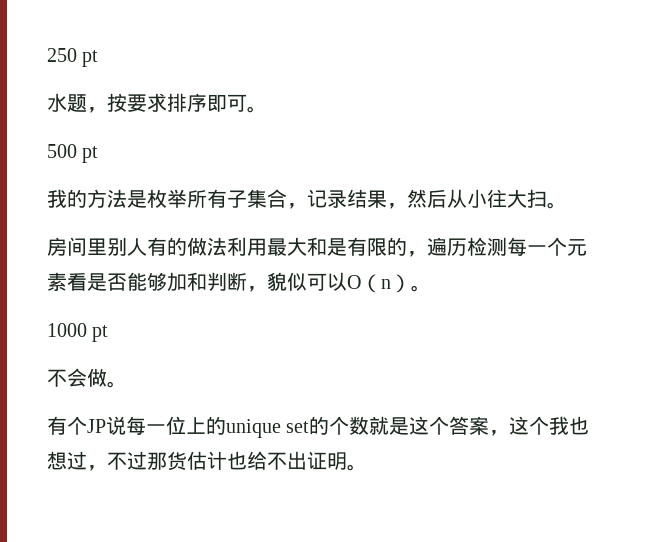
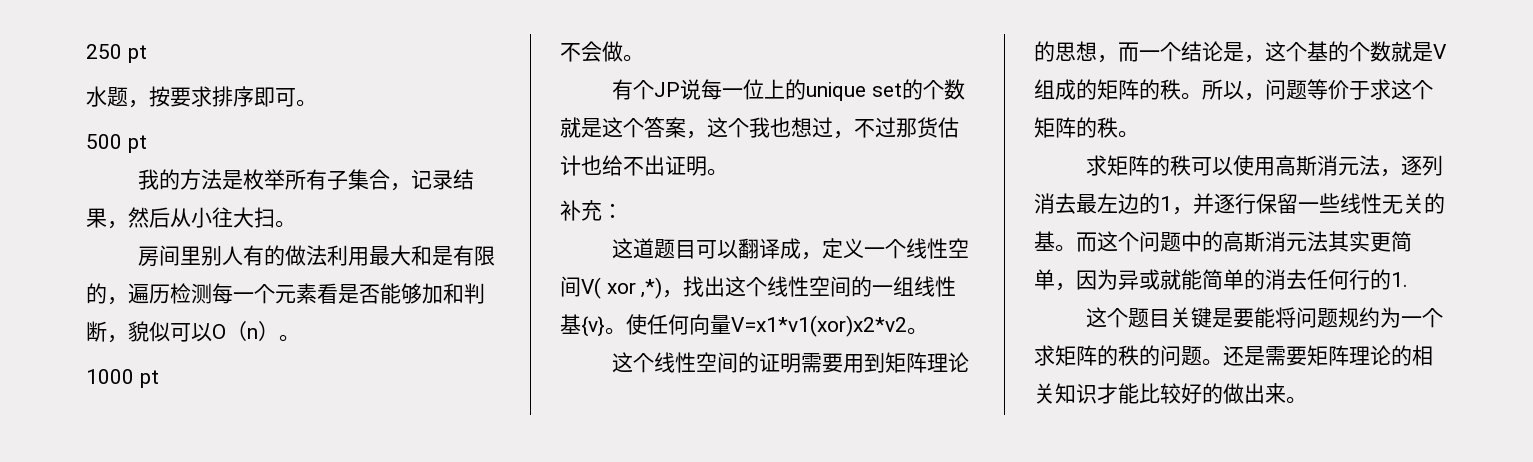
+ 补充：
+ 这道题目可以翻译成，定义一个线性空间V( xor ,*)，找出这个线性空间的一组线性基{v}。使任何向量V=x1*v1(xor)x2*v2。
+ 这个线性空间的证明需要用到矩阵理论的思想，而一个结论是，这个基的个数就是V组成的矩阵的秩。所以，问题等价于求这个矩阵的秩。
+ 求矩阵的秩可以使用高斯消元法，逐列消去最左边的1，并逐行保留一些线性无关的基。而这个问题中的高斯消元法其实更简单，因为异或就能简单的消去任何行的1.
+ 这个题目关键是要能将问题规约为一个求矩阵的秩的问题。还是需要矩阵理论的相关知识才能比较好的做出来。

